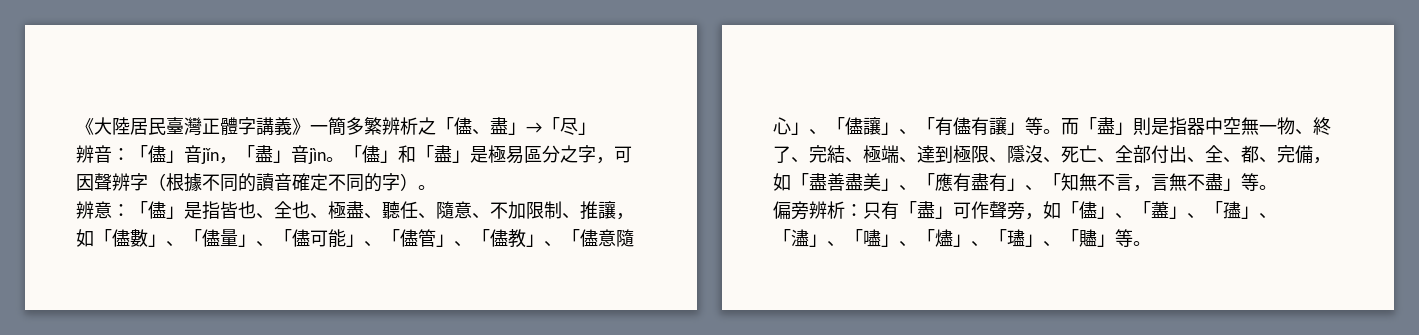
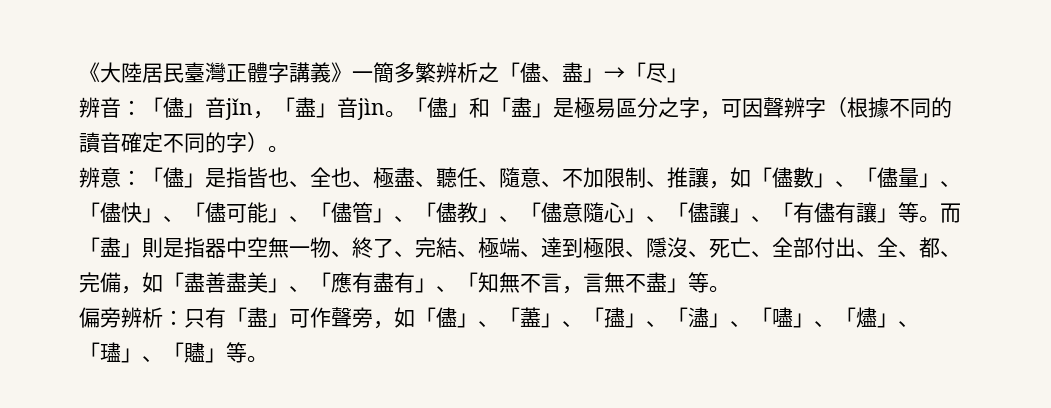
- 辨意：「儘」是指皆也、全也、極盡、聽任、隨意、不加限制、推讓，如「儘數」、「儘量」、「儘可能」、「儘管」、「儘教」、「儘意隨心」、「儘讓」、「有儘有讓」等。
+ 辨意：「儘」是指皆也、全也、極盡、聽任、隨意、不加限制、推讓，如「儘數」、「儘量」、「儘快」、「儘可能」、「儘管」、「儘教」、「儘意隨心」、「儘讓」、「有儘有讓」等。

